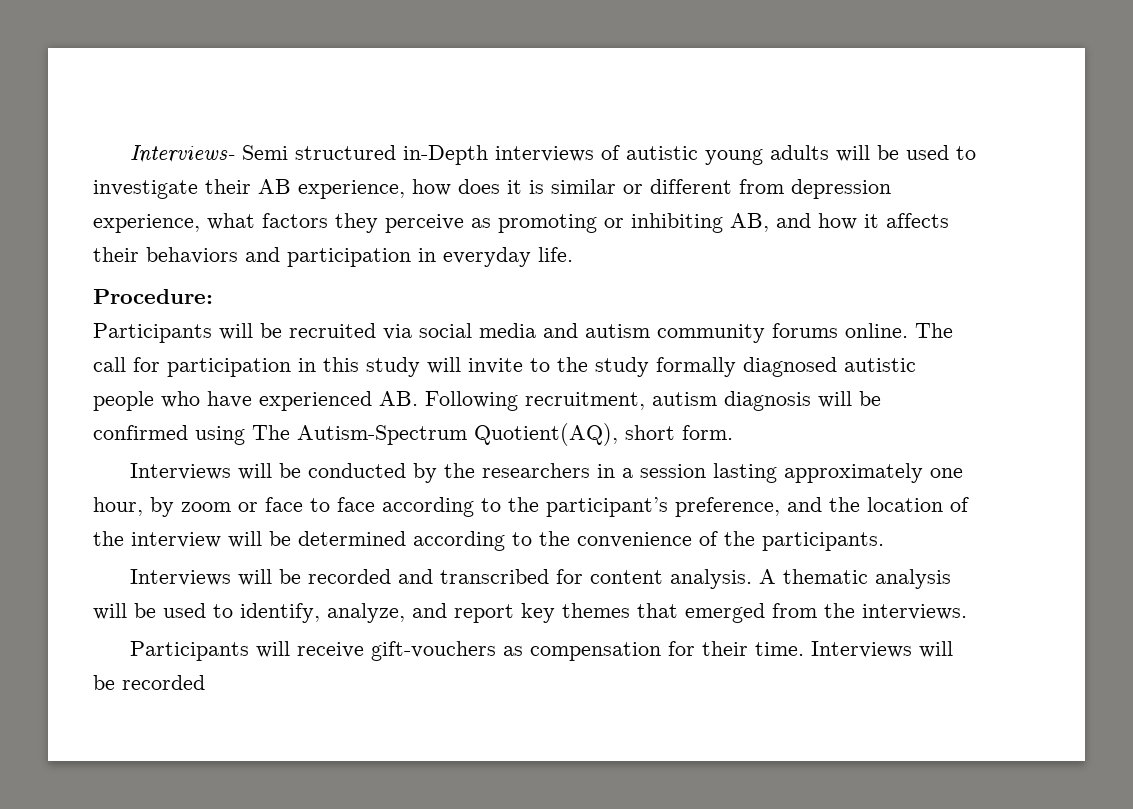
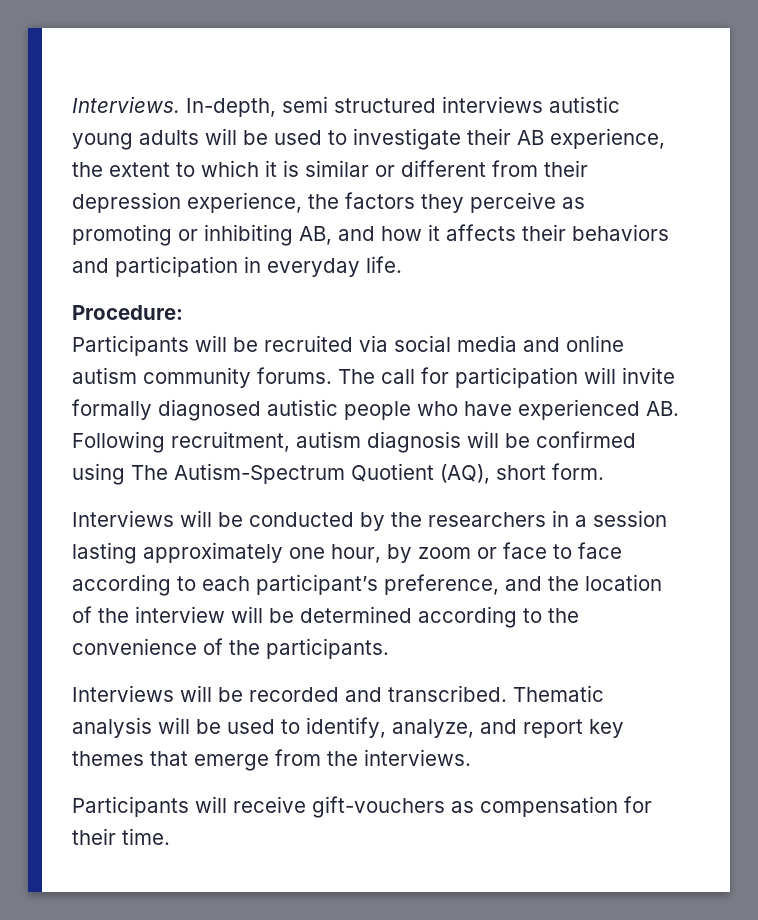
- Interviews- Semi structured in-Depth interviews of autistic young adults will be used to investigate their AB experience, how does it is similar or different from depression experience, what factors they perceive as promoting or inhibiting AB, and how it affects their behaviors and participation in everyday life.
+ Interviews. In-depth, semi structured interviews autistic young adults will be used to investigate their AB experience, the extent to which it is similar or different from their depression experience, the factors they perceive as promoting or inhibiting AB, and how it affects their behaviors and participation in everyday life.
- Participants will be recruited via social media and autism community forums online.
+ Participants will be recruited via social media and online autism community forums.
- The call for participation in this study will invite to the study formally diagnosed autistic people who have experienced AB. Following recruitment, autism diagnosis will be confirmed using The Autism-Spectrum Quotient(AQ), short form.
+ The call for participation will invite formally diagnosed autistic people who have experienced AB. Following recruitment, autism diagnosis will be confirmed using The Autism-Spectrum Quotient (AQ), short form.
- Interviews will be conducted by the researchers in a session lasting approximately one hour, by zoom or face to face according to the participant’s preference, and the location of the interview will be determined according to the convenience of the participants.
+ Interviews will be conducted by the researchers in a session lasting approximately one hour, by zoom or face to face according to each participant’s preference, and the location of the interview will be determined according to the convenience of the participants.
- Interviews will be recorded and transcribed for content analysis. A thematic analysis will be used to identify, analyze, and report key themes that emerged from the interviews.
+ Interviews will be recorded and transcribed. Thematic analysis will be used to identify, analyze, and report key themes that emerge from the interviews.
- Participants will receive gift-vouchers as compensation for their time. Interviews will be recorded
+ Participants will receive gift-vouchers as compensation for their time.

